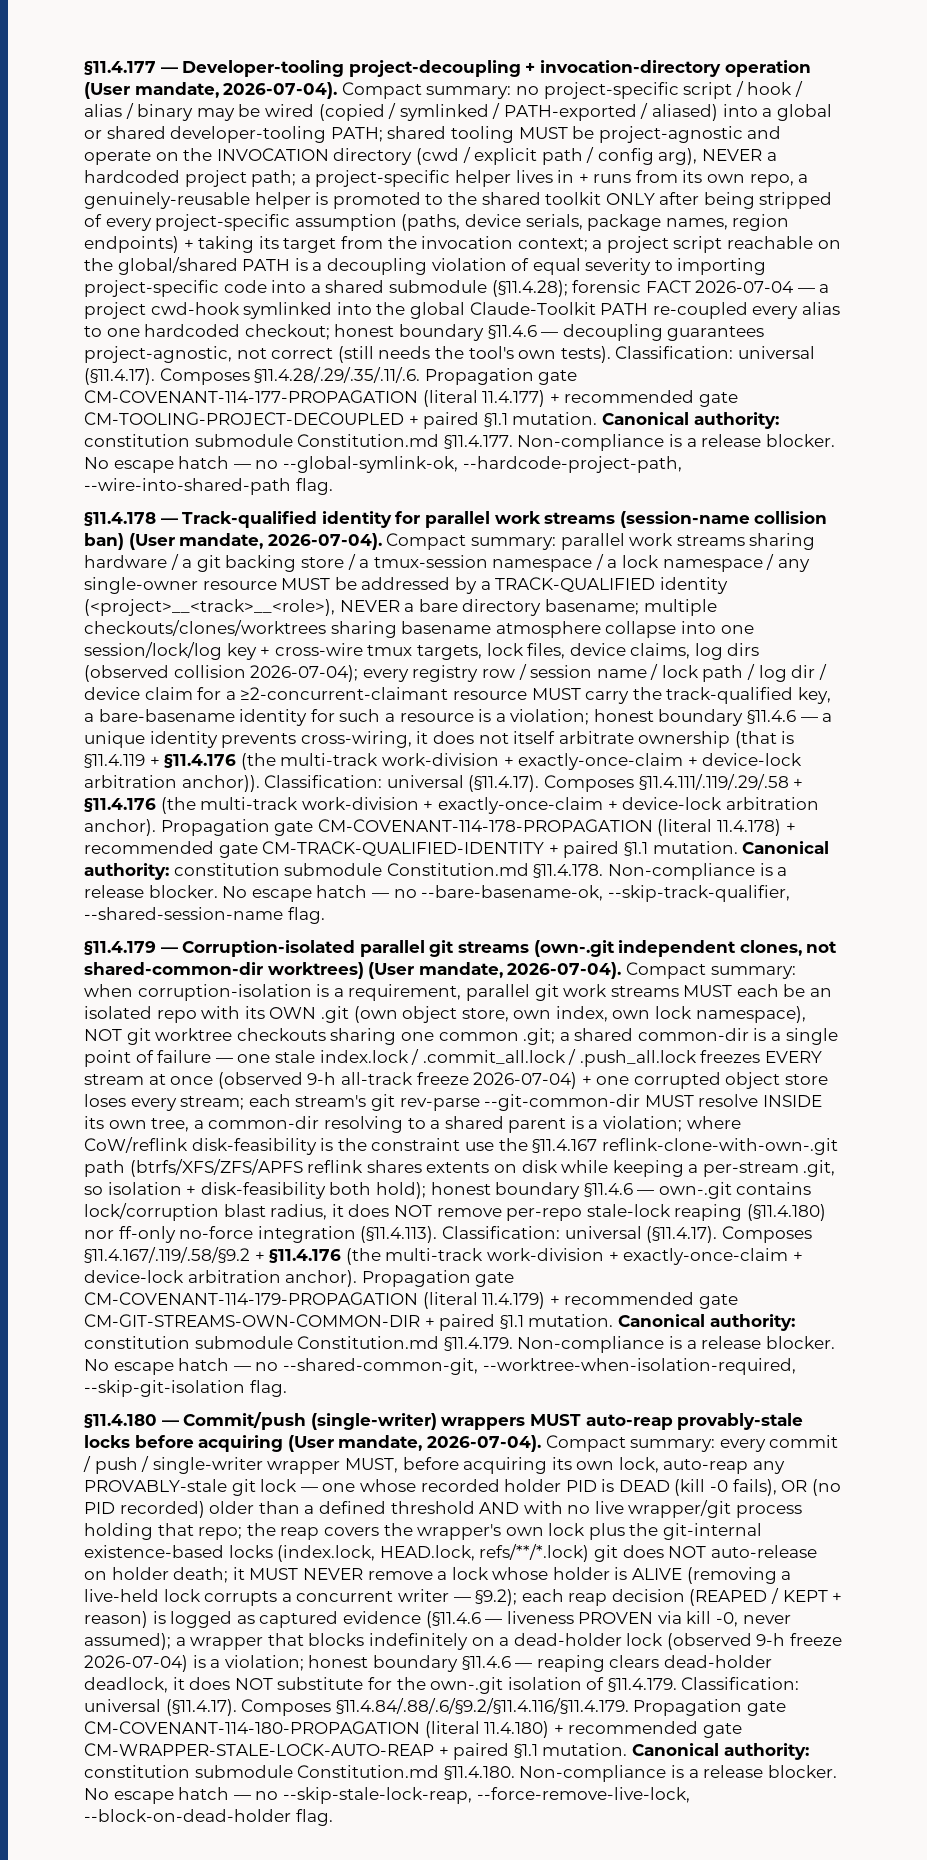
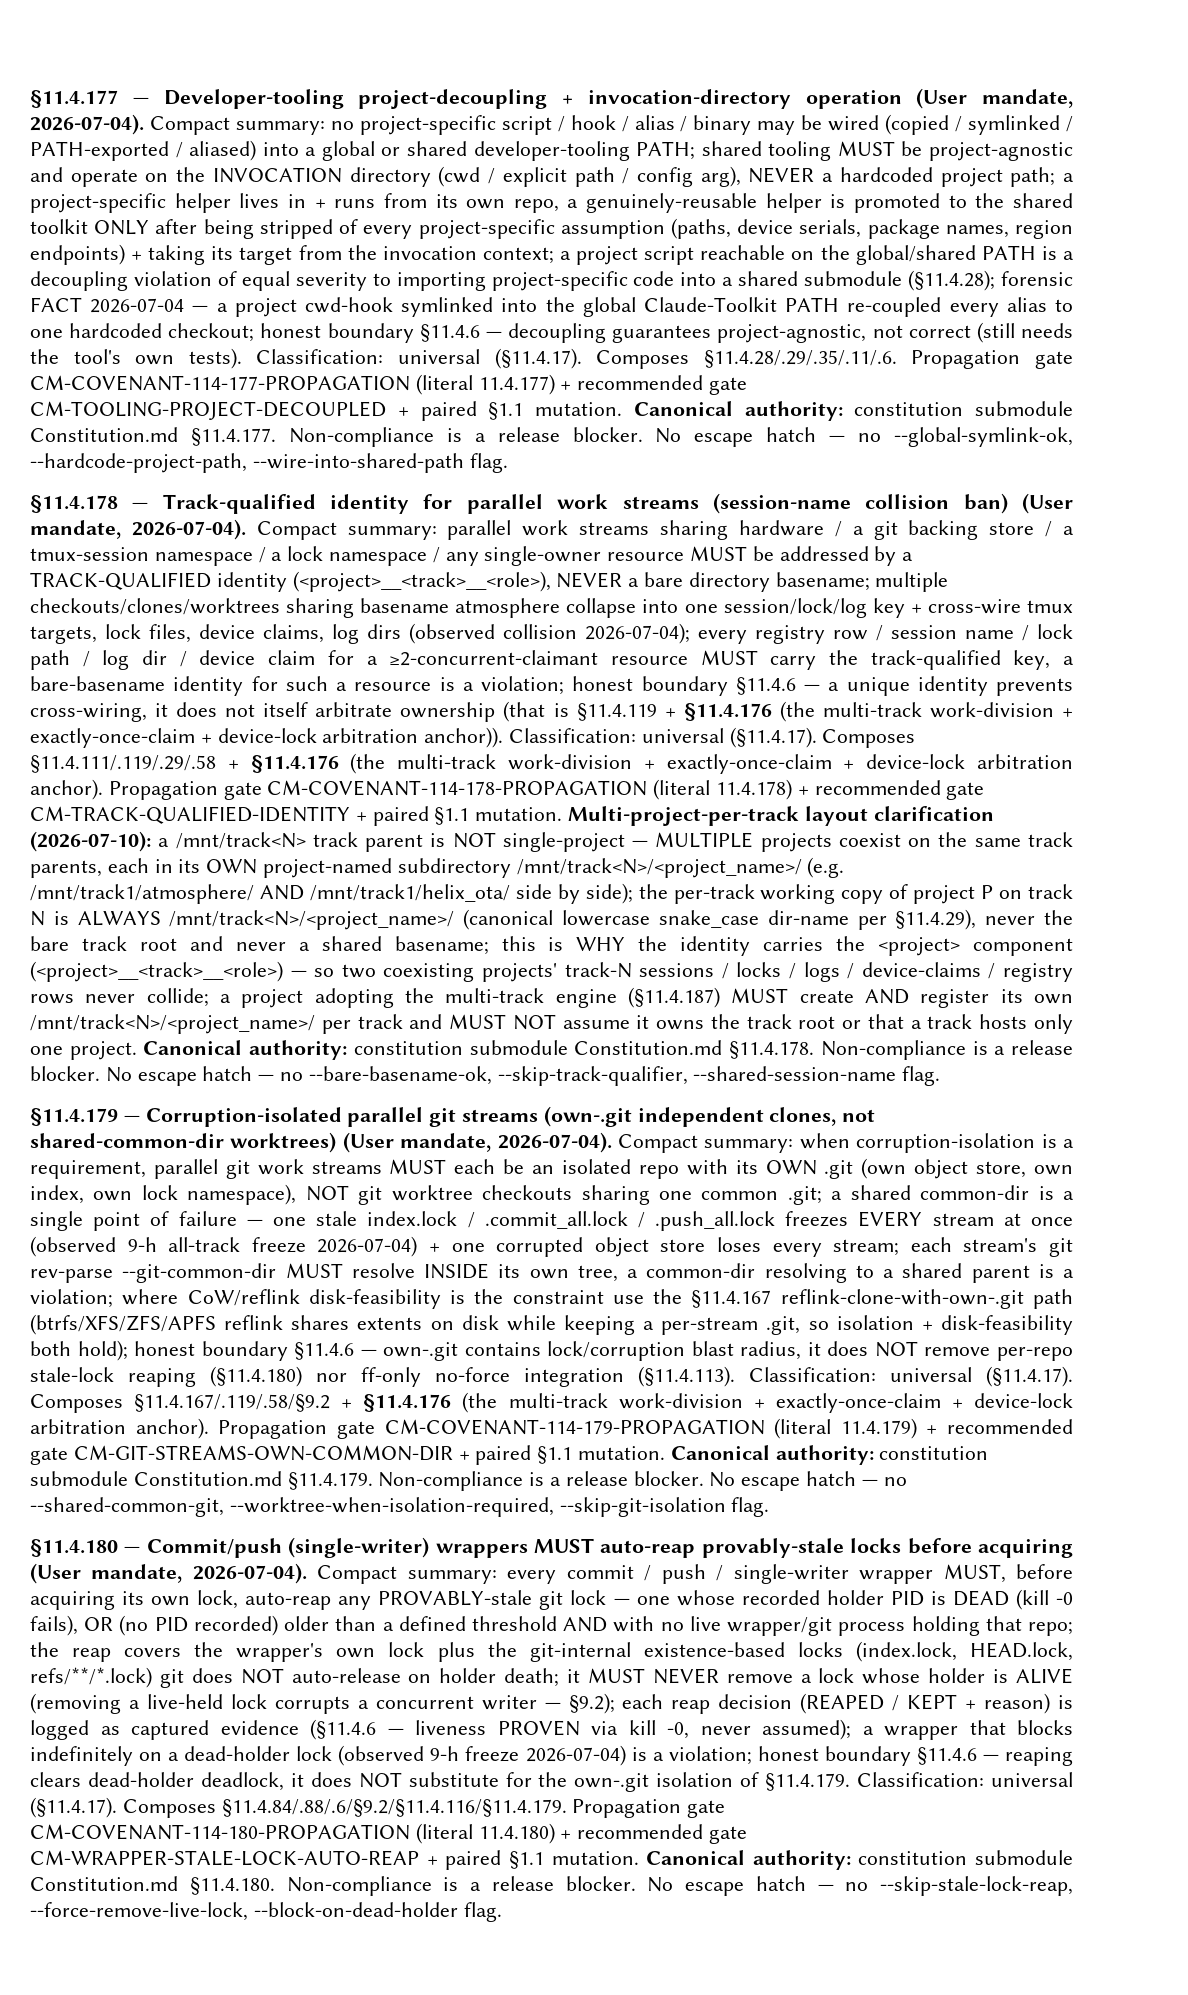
+ Multi-project-per-track layout clarification (2026-07-10): a /mnt/track<N> track parent is NOT single-project — MULTIPLE projects coexist on the same track parents, each in its OWN project-named subdirectory /mnt/track<N>/<project_name>/ (e.g. /mnt/track1/atmosphere/ AND /mnt/track1/helix_ota/ side by side); the per-track working copy of project P on track N is ALWAYS /mnt/track<N>/<project_name>/ (canonical lowercase snake_case dir-name per §11.4.29), never the bare track root and never a shared basename; this is WHY the identity carries the <project> component (<project>__<track>__<role>) — so two coexisting projects' track-N sessions / locks / logs / device-claims / registry rows never collide; a project adopting the multi-track engine (§11.4.187) MUST create AND register its own /mnt/track<N>/<project_name>/ per track and MUST NOT assume it owns the track root or that a track hosts only one project.

